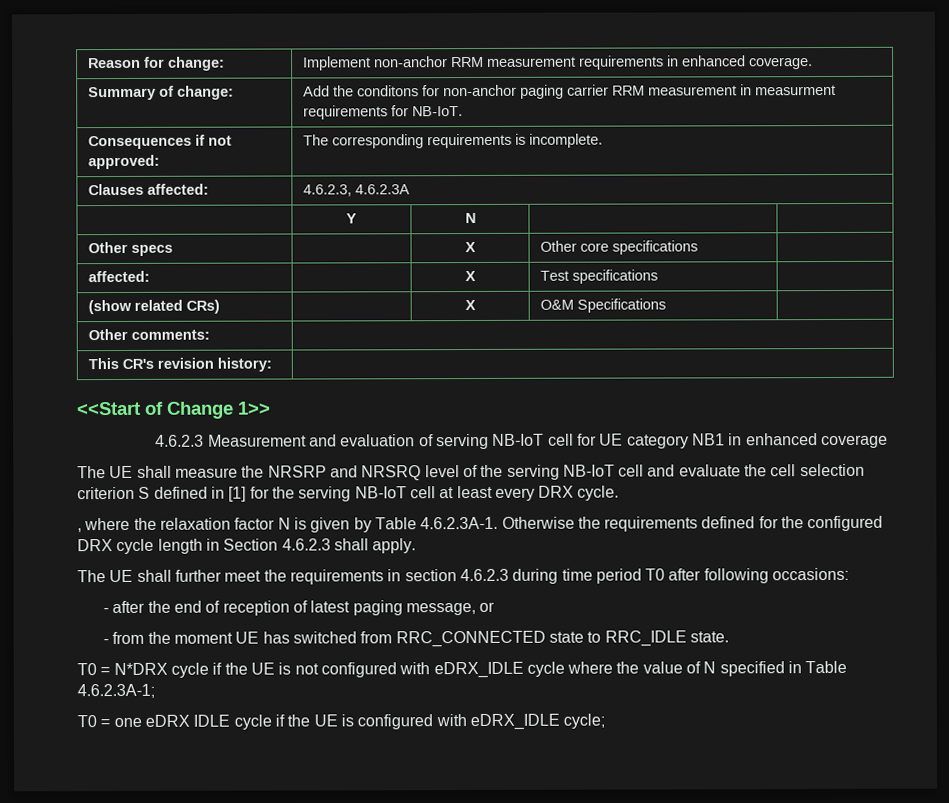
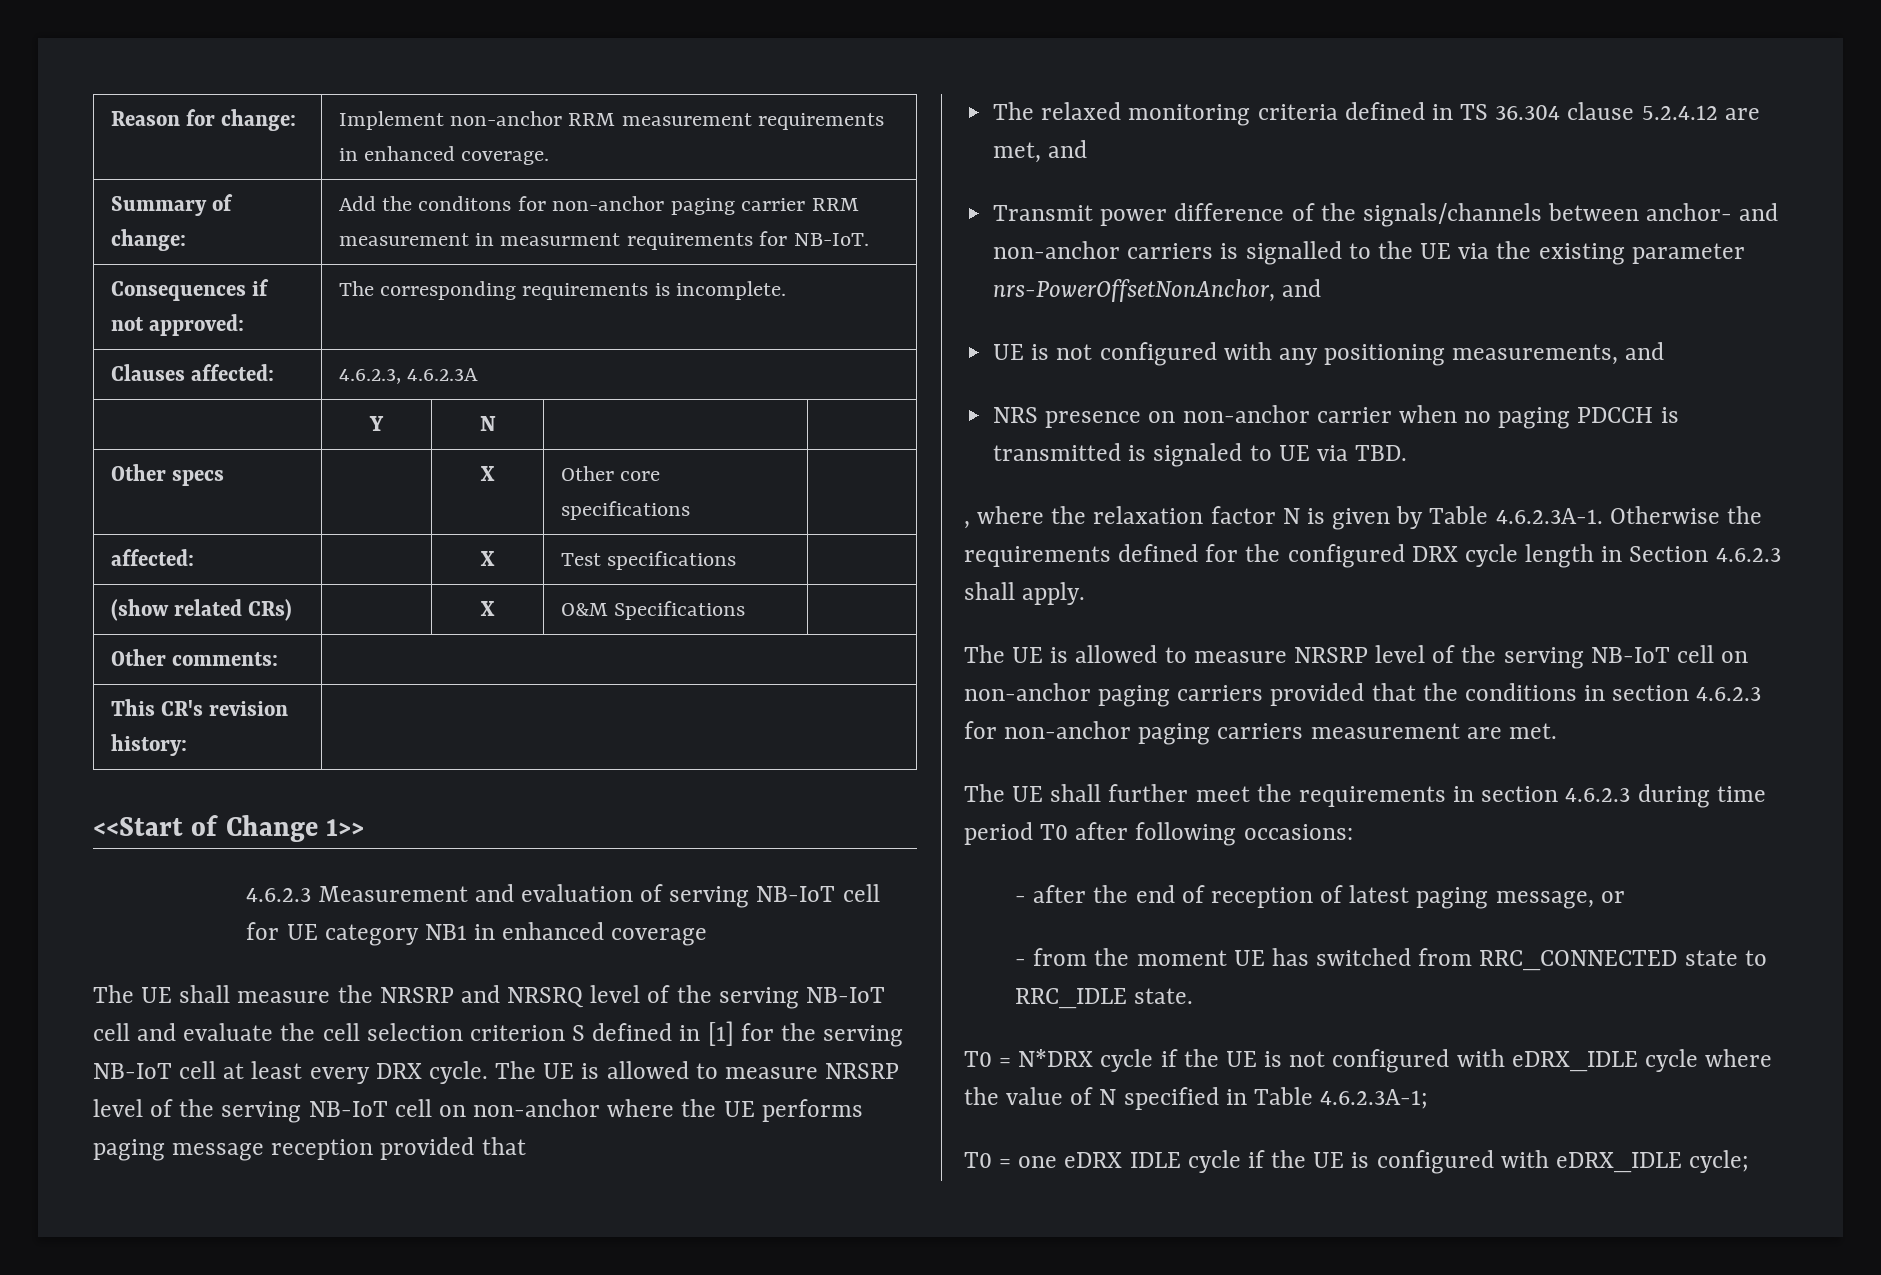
+ The UE is allowed to measure NRSRP level of the serving NB-IoT cell on non-anchor where the UE performs paging message reception provided that
+ The relaxed monitoring criteria defined in TS 36.304 clause 5.2.4.12 are met, and
+ Transmit power difference of the signals/channels between anchor- and non-anchor carriers is signalled to the UE via the existing parameter nrs-PowerOffsetNonAnchor, and
+ UE is not configured with any positioning measurements, and
+ NRS presence on non-anchor carrier when no paging PDCCH is transmitted is signaled to UE via TBD.
+ The UE is allowed to measure NRSRP level of the serving NB-IoT cell on non-anchor paging carriers provided that the conditions in section 4.6.2.3 for non-anchor paging carriers measurement are met.

